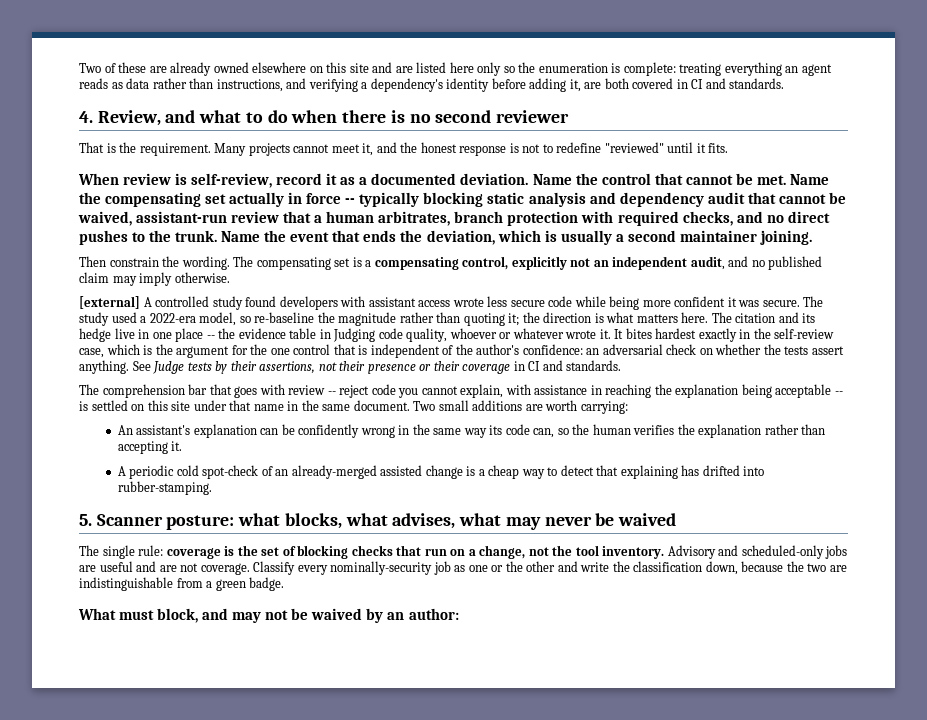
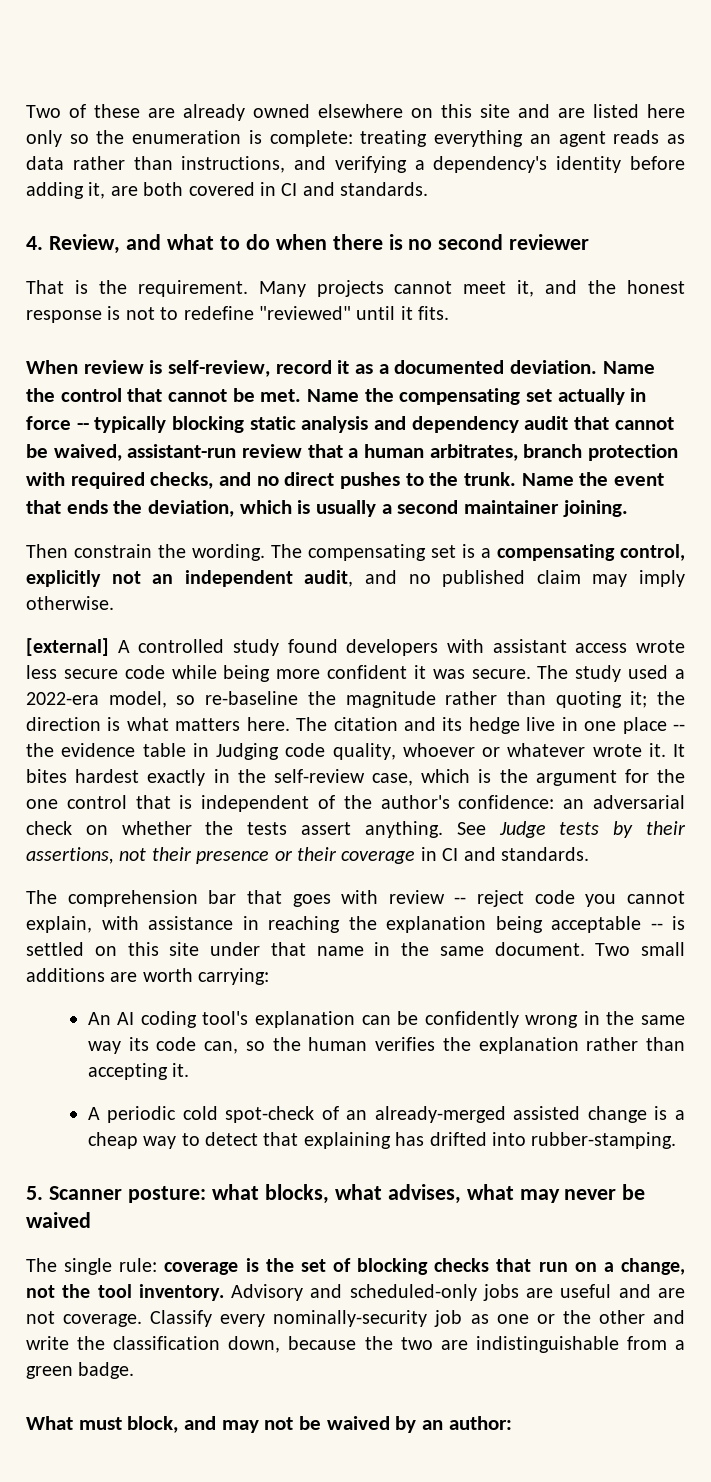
- An assistant's explanation can be confidently wrong in the same way its code can, so the human verifies the explanation rather than accepting it.
+ An AI coding tool's explanation can be confidently wrong in the same way its code can, so the human verifies the explanation rather than accepting it.

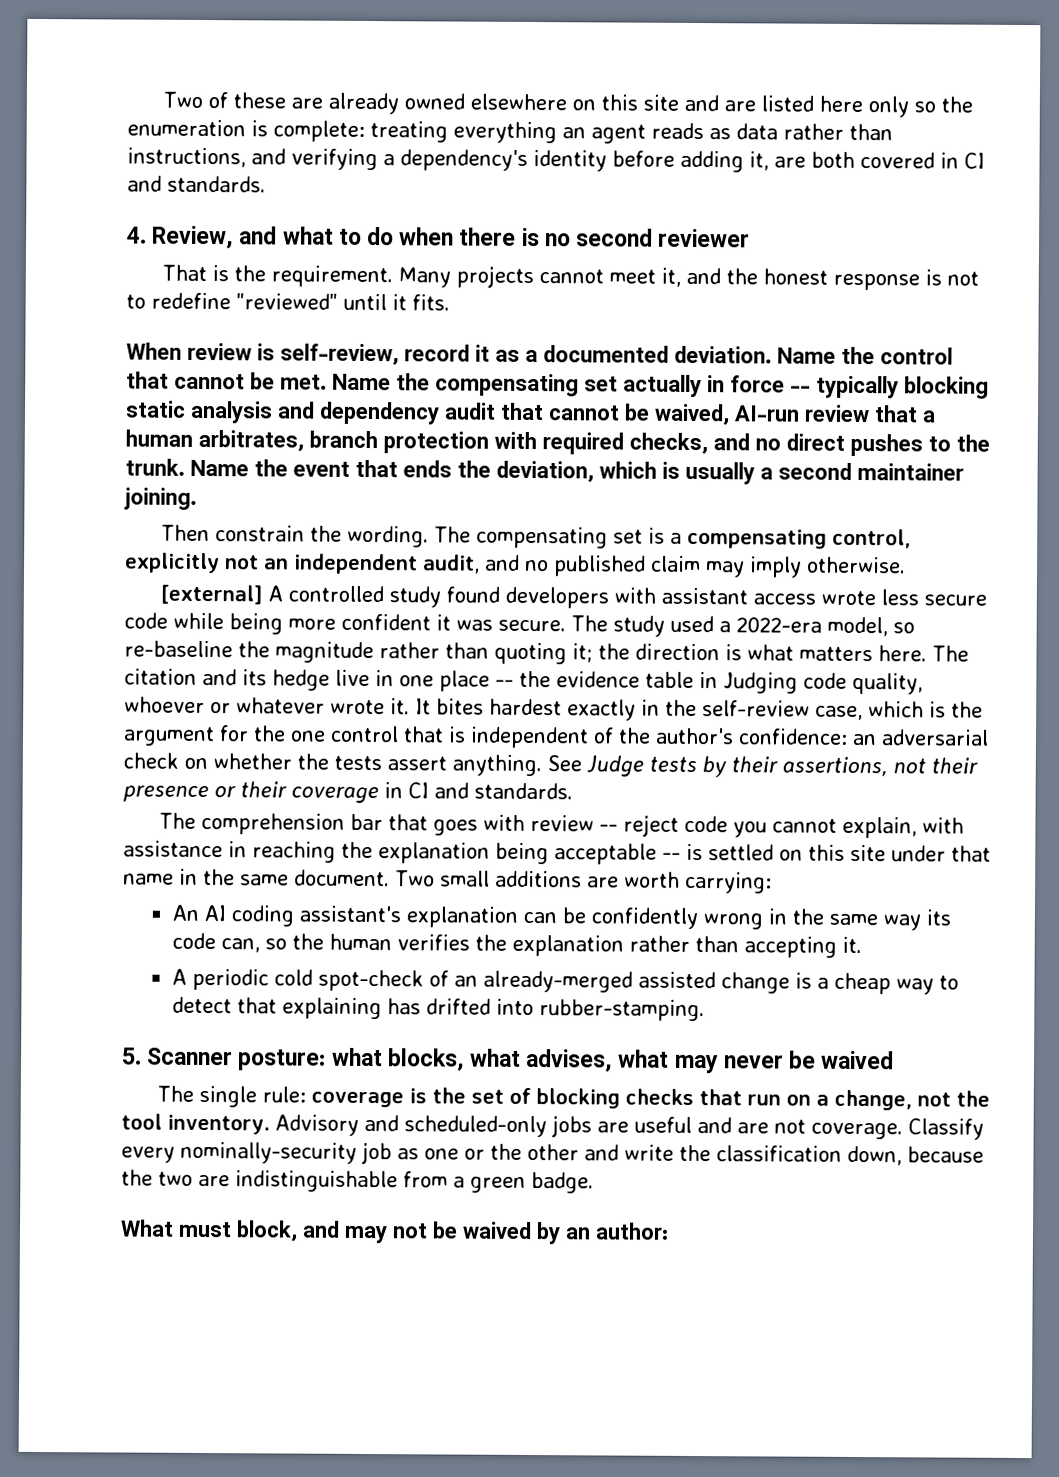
- Name the compensating set actually in force -- typically blocking static analysis and dependency audit that cannot be waived, assistant-run review that a human arbitrates, branch protection with required checks, and no direct pushes to the trunk.
+ Name the compensating set actually in force -- typically blocking static analysis and dependency audit that cannot be waived, AI-run review that a human arbitrates, branch protection with required checks, and no direct pushes to the trunk.
- An AI coding tool's explanation can be confidently wrong in the same way its code can, so the human verifies the explanation rather than accepting it.
+ An AI coding assistant's explanation can be confidently wrong in the same way its code can, so the human verifies the explanation rather than accepting it.

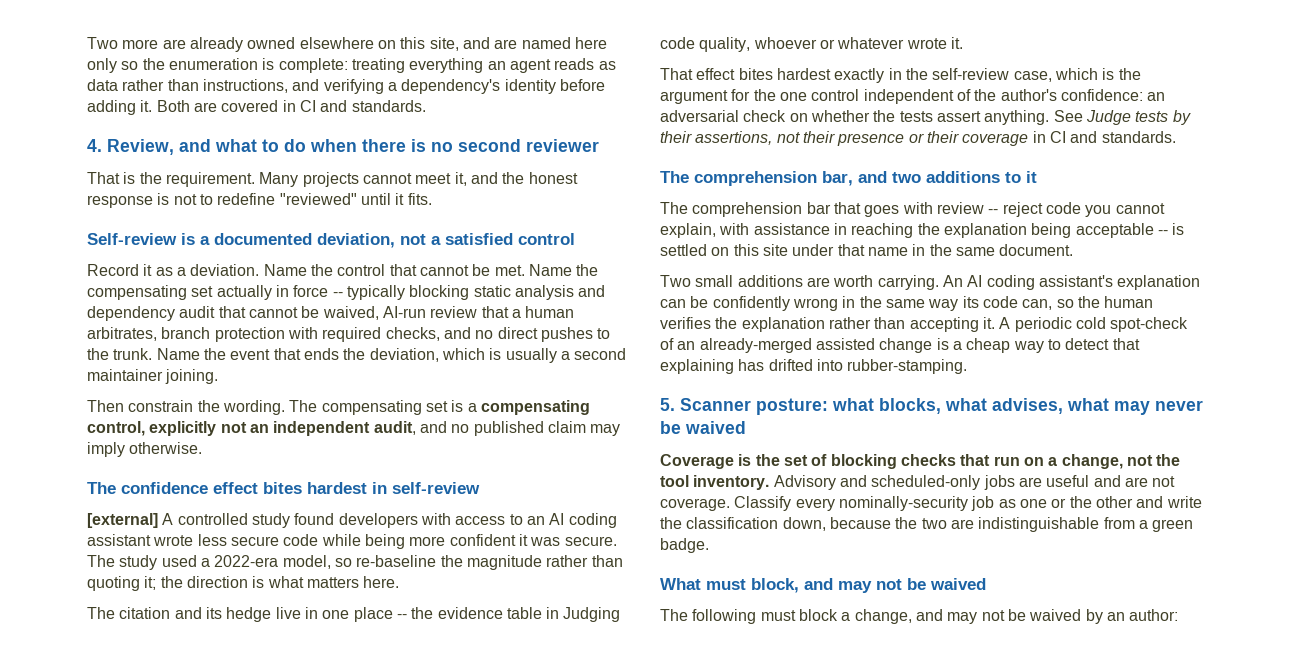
- Two of these are already owned elsewhere on this site and are listed here only so the enumeration is complete: treating everything an agent reads as data rather than instructions, and verifying a dependency's identity before adding it, are both covered in CI and standards.
+ Two more are already owned elsewhere on this site, and are named here only so the enumeration is complete: treating everything an agent reads as data rather than instructions, and verifying a dependency's identity before adding it. Both are covered in CI and standards.
- When review is self-review, record it as a documented deviation.
+ Self-review is a documented deviation, not a satisfied control
+ Record it as a deviation.
+ The confidence effect bites hardest in self-review
- [external] A controlled study found developers with assistant access wrote less secure code while being more confident it was secure.
+ [external] A controlled study found developers with access to an AI coding assistant wrote less secure code while being more confident it was secure.
- the direction is what matters here. The citation and its hedge live in one place -- the evidence table in Judging code quality, whoever or whatever wrote it. It bites hardest exactly in the self-review case, which is the argument for the one control that is independent of the author's confidence:
+ the direction is what matters here.
+ The citation and its hedge live in one place -- the evidence table in Judging code quality, whoever or whatever wrote it.
+ That effect bites hardest exactly in the self-review case, which is the argument for the one control independent of the author's confidence:
+ The comprehension bar, and two additions to it
- The comprehension bar that goes with review -- reject code you cannot explain, with assistance in reaching the explanation being acceptable -- is settled on this site under that name in the same document. Two small additions are worth carrying:
- An AI coding assistant's explanation can be confidently wrong in the same way its code can, so the human verifies the explanation rather than accepting it.
- A periodic cold spot-check of an already-merged assisted change is a cheap way to detect that explaining has drifted into rubber-stamping.
+ The comprehension bar that goes with review -- reject code you cannot explain, with assistance in reaching the explanation being acceptable -- is settled on this site under that name in the same document.
+ Two small additions are worth carrying. An AI coding assistant's explanation can be confidently wrong in the same way its code can, so the human verifies the explanation rather than accepting it. A periodic cold spot-check of an already-merged assisted change is a cheap way to detect that explaining has drifted into rubber-stamping.
- The single rule: coverage is the set of blocking checks that run on a change, not the tool inventory.
+ Coverage is the set of blocking checks that run on a change, not the tool inventory.
- What must block, and may not be waived by an author:
+ What must block, and may not be waived
+ The following must block a change, and may not be waived by an author:

